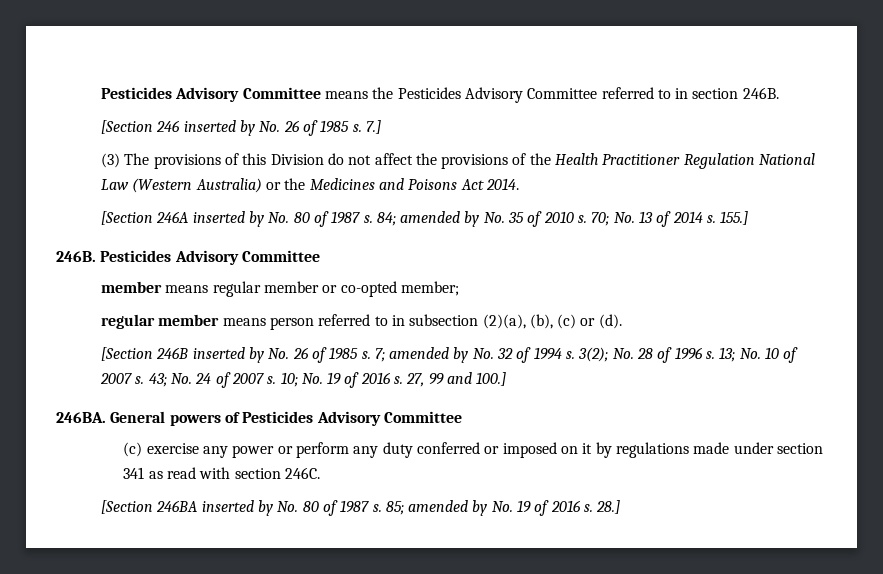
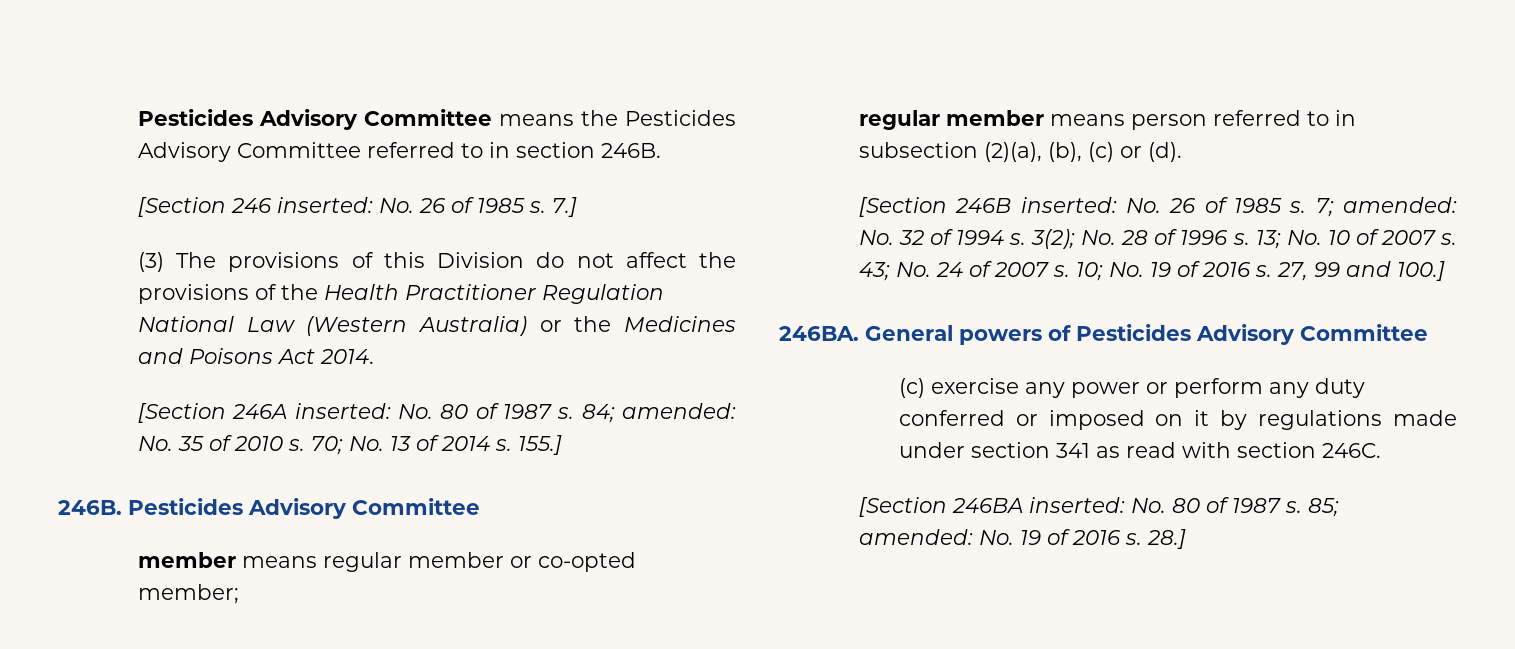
- [Section 246 inserted by No. 26 of 1985 s.
+ [Section 246 inserted: No. 26 of 1985 s.
- [Section 246A inserted by No. 80 of 1987 s.
+ [Section 246A inserted: No. 80 of 1987 s.
- 84; amended by No. 35 of 2010 s.
+ 84; amended: No. 35 of 2010 s.
- [Section 246B inserted by No. 26 of 1985 s.
+ [Section 246B inserted: No. 26 of 1985 s.
- 7; amended by No. 32 of 1994 s.
+ 7; amended: No. 32 of 1994 s.
- [Section 246BA inserted by No. 80 of 1987 s.
+ [Section 246BA inserted: No. 80 of 1987 s.
- 85; amended by No. 19 of 2016 s.
+ 85; amended: No. 19 of 2016 s.

